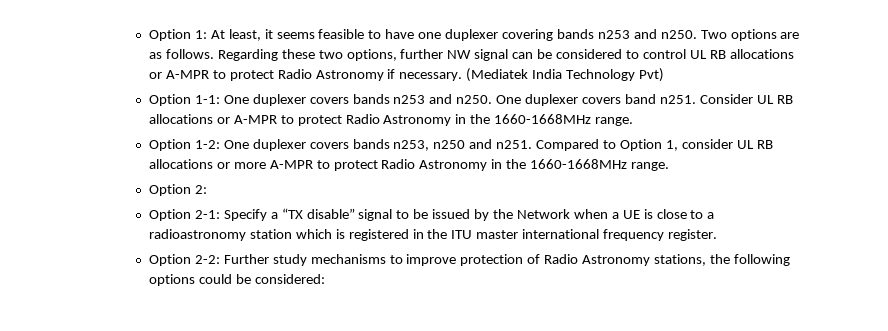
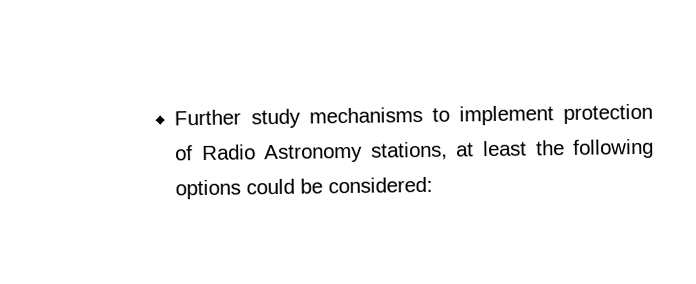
- Option 1: At least, it seems feasible to have one duplexer covering bands n253 and n250. Two options are as follows. Regarding these two options, further NW signal can be considered to control UL RB allocations or A-MPR to protect Radio Astronomy if necessary. (Mediatek India Technology Pvt)
- Option 1-1: One duplexer covers bands n253 and n250. One duplexer covers band n251. Consider UL RB allocations or A-MPR to protect Radio Astronomy in the 1660-1668MHz range.
- Option 1-2: One duplexer covers bands n253, n250 and n251. Compared to Option 1, consider UL RB allocations or more A-MPR to protect Radio Astronomy in the 1660-1668MHz range.
- Option 2:
- Option 2-1: Specify a “TX disable” signal to be issued by the Network when a UE is close to a radioastronomy station which is registered in the ITU master international frequency register.
- Option 2-2: Further study mechanisms to improve protection of Radio Astronomy stations, the following options could be considered:
+ Further study mechanisms to implement protection of Radio Astronomy stations, at least the following options could be considered:

